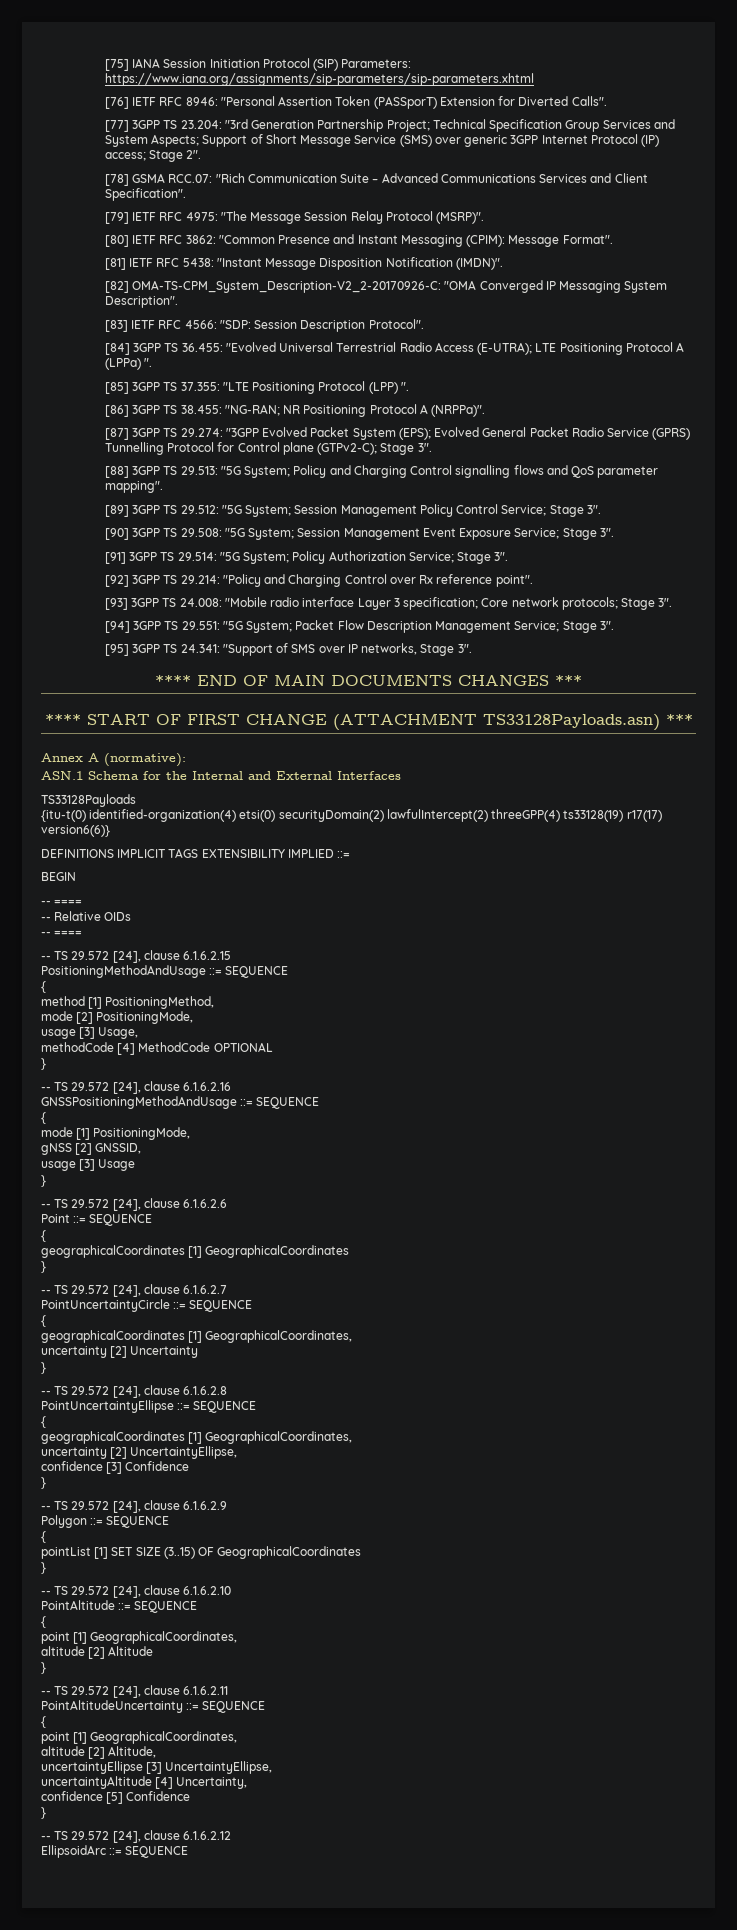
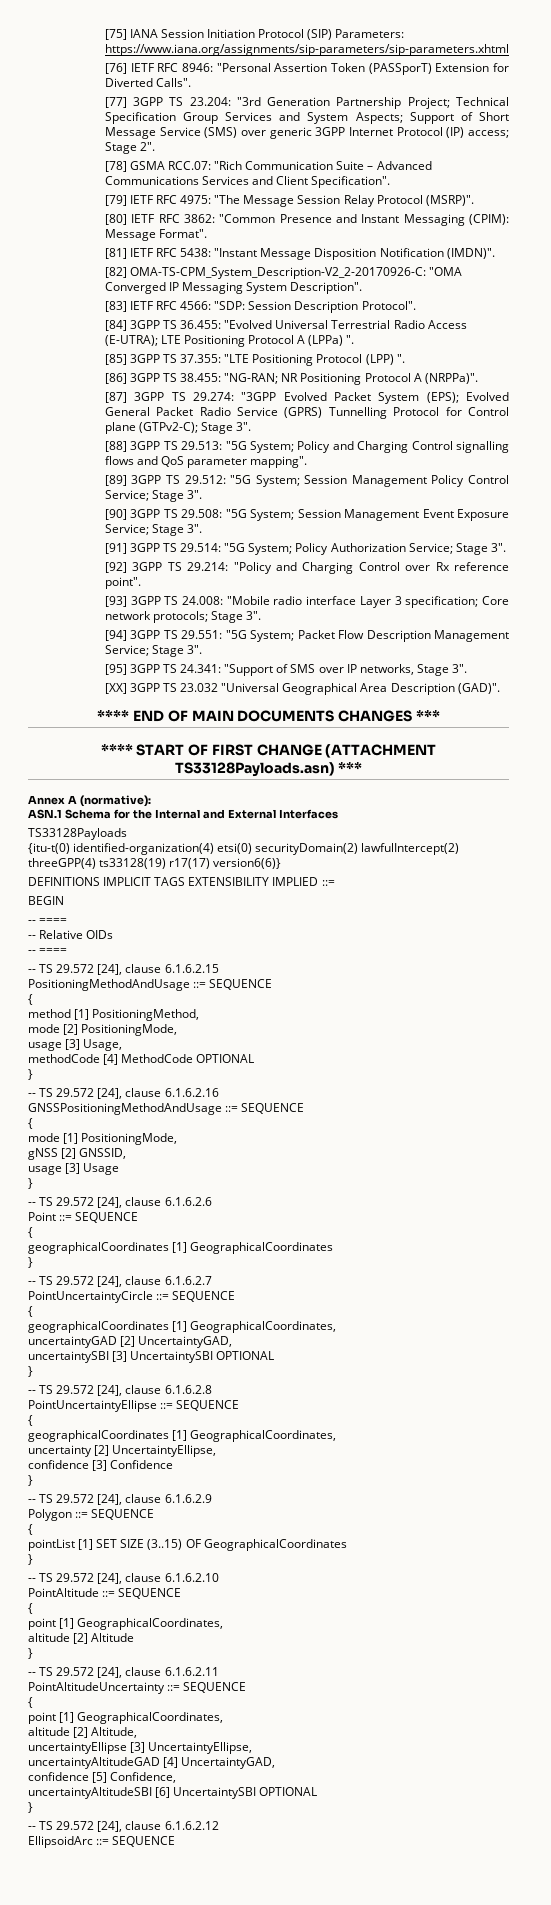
+ [XX] 3GPP TS 23.032 "Universal Geographical Area Description (GAD)".
- uncertainty [2] Uncertainty
+ uncertaintyGAD [2] UncertaintyGAD,
+ uncertaintySBI [3] UncertaintySBI OPTIONAL
- uncertaintyAltitude [4] Uncertainty,
+ uncertaintyAltitudeGAD [4] UncertaintyGAD,
- confidence [5] Confidence
+ confidence [5] Confidence,
+ uncertaintyAltitudeSBI [6] UncertaintySBI OPTIONAL

